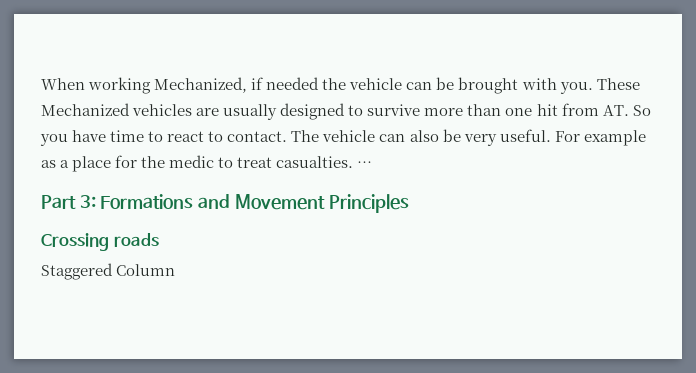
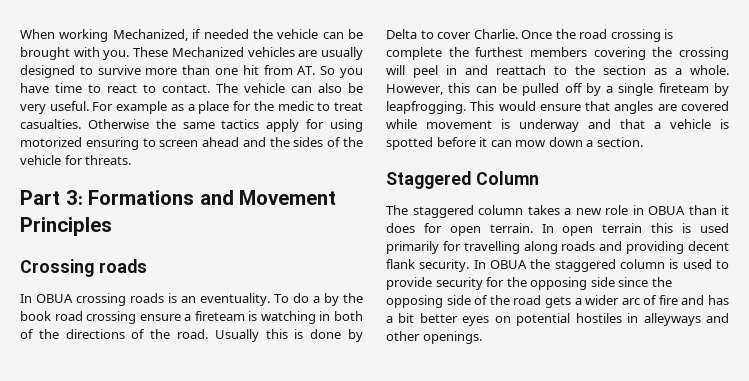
- …
+ Otherwise the same tactics apply for using motorized ensuring to screen ahead and the sides of the vehicle for threats.
+ In OBUA crossing roads is an eventuality. To do a by the book road crossing ensure a fireteam is watching in both of the directions of the road. Usually this is done by Delta to cover Charlie. Once the road crossing is complete the furthest members covering the crossing will peel in and reattach to the section as a whole. However, this can be pulled off by a single fireteam by leapfrogging. This would ensure that angles are covered while movement is underway and that a vehicle is spotted before it can mow down a section.
  Staggered Column
+ The staggered column takes a new role in OBUA than it does for open terrain. In open terrain this is used primarily for travelling along roads and providing decent flank security. In OBUA the staggered column is used to provide security for the opposing side since the opposing side of the road gets a wider arc of fire and has a bit better eyes on potential hostiles in alleyways and other openings.

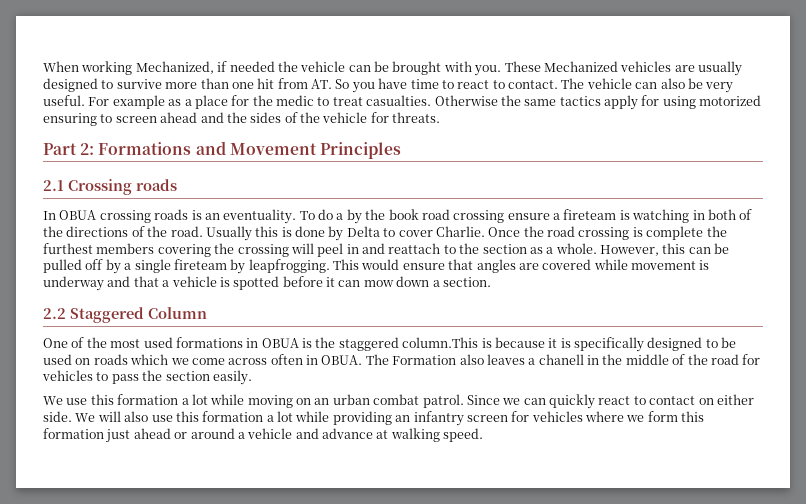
- Part 3: Formations and Movement Principles
+ Part 2: Formations and Movement Principles
- Crossing roads
+ 2.1 Crossing roads
- Staggered Column
+ 2.2 Staggered Column
- The staggered column takes a new role in OBUA than it does for open terrain. In open terrain this is used primarily for travelling along roads and providing decent flank security. In OBUA the staggered column is used to provide security for the opposing side since the opposing side of the road gets a wider arc of fire and has a bit better eyes on potential hostiles in alleyways and other openings.
+ One of the most used formations in OBUA is the staggered column.This is because it is specifically designed to be used on roads which we come across often in OBUA. The Formation also leaves a chanell in the middle of the road for vehicles to pass the section easily.
+ We use this formation a lot while moving on an urban combat patrol. Since we can quickly react to contact on either side. We will also use this formation a lot while providing an infantry screen for vehicles where we form this formation just ahead or around a vehicle and advance at walking speed.

